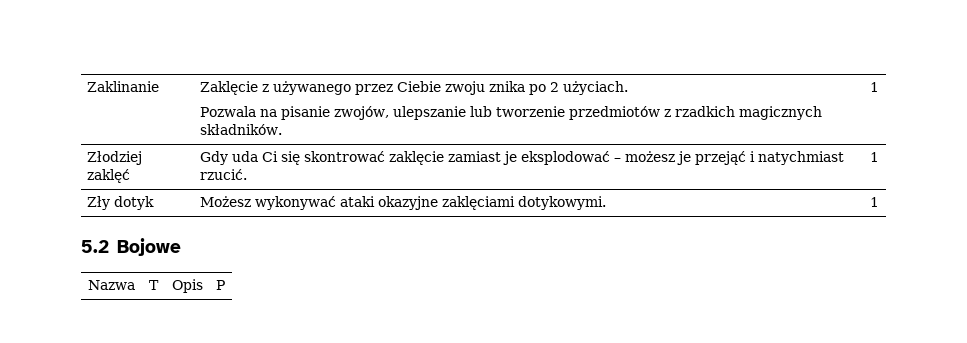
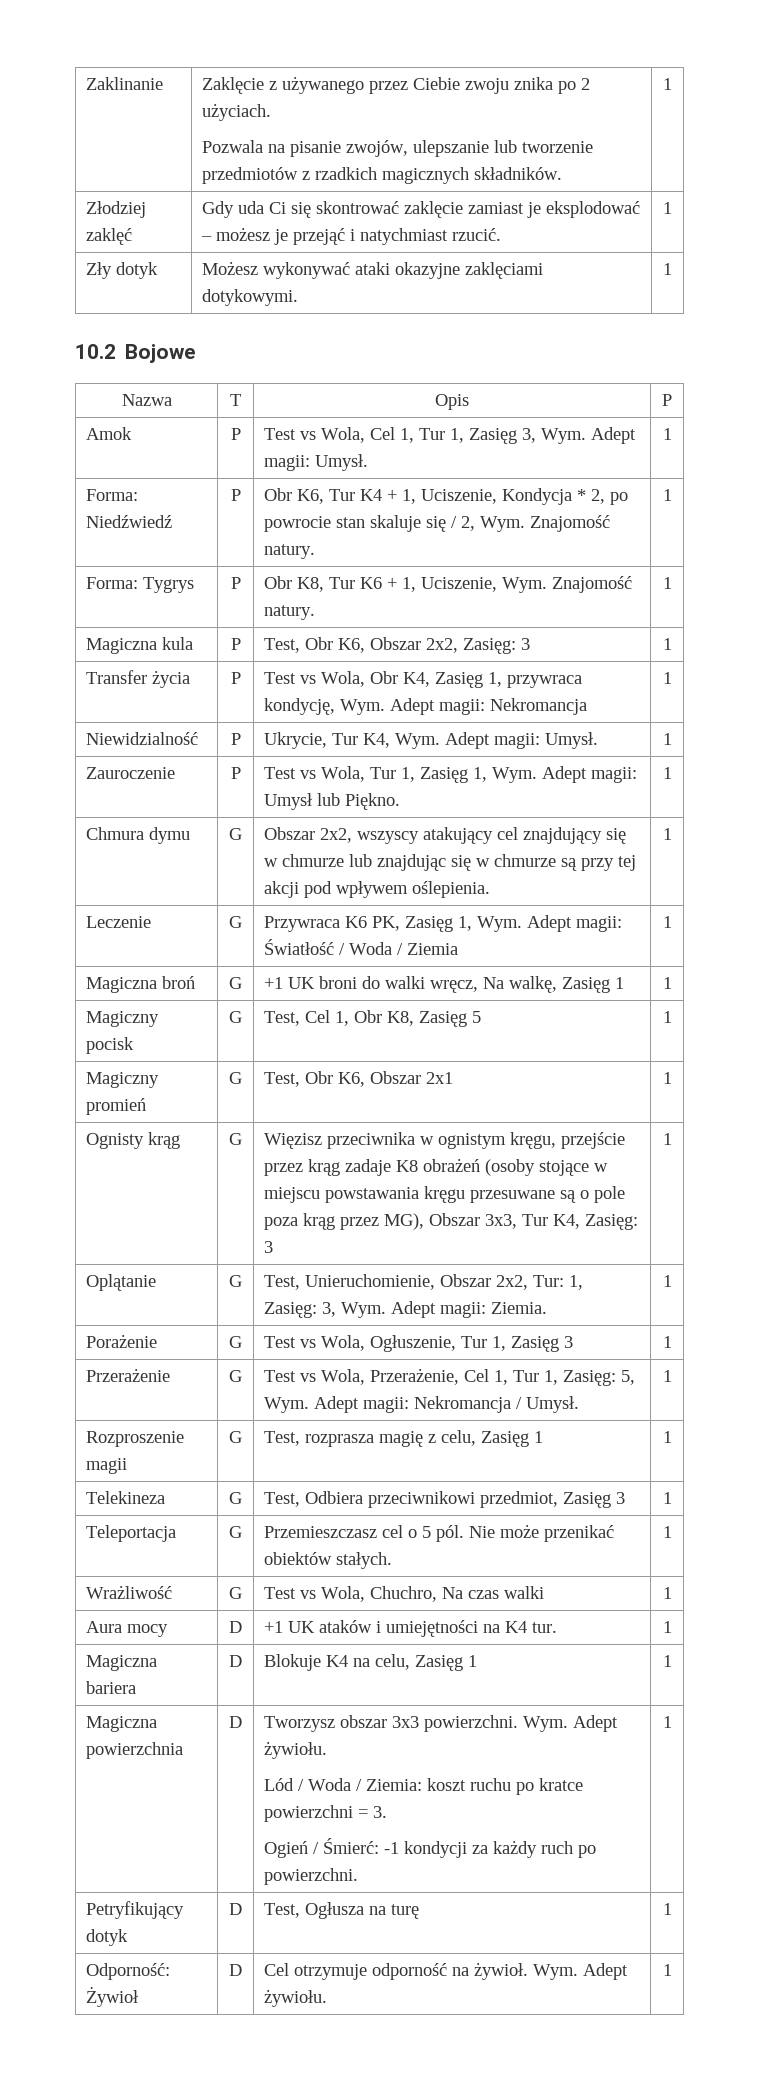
- 5.2 Bojowe
+ 10.2 Bojowe
+ Amok | P | Test vs Wola, Cel 1, Tur 1, Zasięg 3, Wym. Adept magii: Umysł. | 1
+ Forma: Niedźwiedź | P | Obr K6, Tur K4 + 1, Uciszenie, Kondycja * 2, po powrocie stan skaluje się / 2, Wym. Znajomość natury. | 1
+ Forma: Tygrys | P | Obr K8, Tur K6 + 1, Uciszenie, Wym. Znajomość natury. | 1
+ Magiczna kula | P | Test, Obr K6, Obszar 2x2, Zasięg: 3 | 1
+ Transfer życia | P | Test vs Wola, Obr K4, Zasięg 1, przywraca kondycję, Wym. Adept magii: Nekromancja | 1
+ Niewidzialność | P | Ukrycie, Tur K4, Wym. Adept magii: Umysł. | 1
+ Zauroczenie | P | Test vs Wola, Tur 1, Zasięg 1, Wym. Adept magii: Umysł lub Piękno. | 1
+ Chmura dymu | G | Obszar 2x2, wszyscy atakujący cel znajdujący się w chmurze lub znajdując się w chmurze są przy tej akcji pod wpływem oślepienia. | 1
+ Leczenie | G | Przywraca K6 PK, Zasięg 1, Wym. Adept magii: Światłość / Woda / Ziemia | 1
+ Magiczna broń | G | +1 UK broni do walki wręcz, Na walkę, Zasięg 1 | 1
+ Magiczny pocisk | G | Test, Cel 1, Obr K8, Zasięg 5 | 1
+ Magiczny promień | G | Test, Obr K6, Obszar 2x1 | 1
+ Ognisty krąg | G | Więzisz przeciwnika w ognistym kręgu, przejście przez krąg zadaje K8 obrażeń (osoby stojące w miejscu powstawania kręgu przesuwane są o pole poza krąg przez MG), Obszar 3x3, Tur K4, Zasięg: 3 | 1
+ Oplątanie | G | Test, Unieruchomienie, Obszar 2x2, Tur: 1, Zasięg: 3, Wym. Adept magii: Ziemia. | 1
+ Porażenie | G | Test vs Wola, Ogłuszenie, Tur 1, Zasięg 3 | 1
+ Przerażenie | G | Test vs Wola, Przerażenie, Cel 1, Tur 1, Zasięg: 5, Wym. Adept magii: Nekromancja / Umysł. | 1
+ Rozproszenie magii | G | Test, rozprasza magię z celu, Zasięg 1 | 1
+ Telekineza | G | Test, Odbiera przeciwnikowi przedmiot, Zasięg 3 | 1
+ Teleportacja | G | Przemieszczasz cel o 5 pól. Nie może przenikać obiektów stałych. | 1
+ Wrażliwość | G | Test vs Wola, Chuchro, Na czas walki | 1
+ Aura mocy | D | +1 UK ataków i umiejętności na K4 tur. | 1
+ Magiczna bariera | D | Blokuje K4 na celu, Zasięg 1 | 1
+ Magiczna powierzchnia | D | Tworzysz obszar 3x3 powierzchni. Wym. Adept żywiołu.
+ Lód / Woda / Ziemia: koszt ruchu po kratce powierzchni = 3.
+ Ogień / Śmierć: -1 kondycji za każdy ruch po powierzchni. | 1
+ Petryfikujący dotyk | D | Test, Ogłusza na turę | 1
+ Odporność: Żywioł | D | Cel otrzymuje odporność na żywioł. Wym. Adept żywiołu. | 1

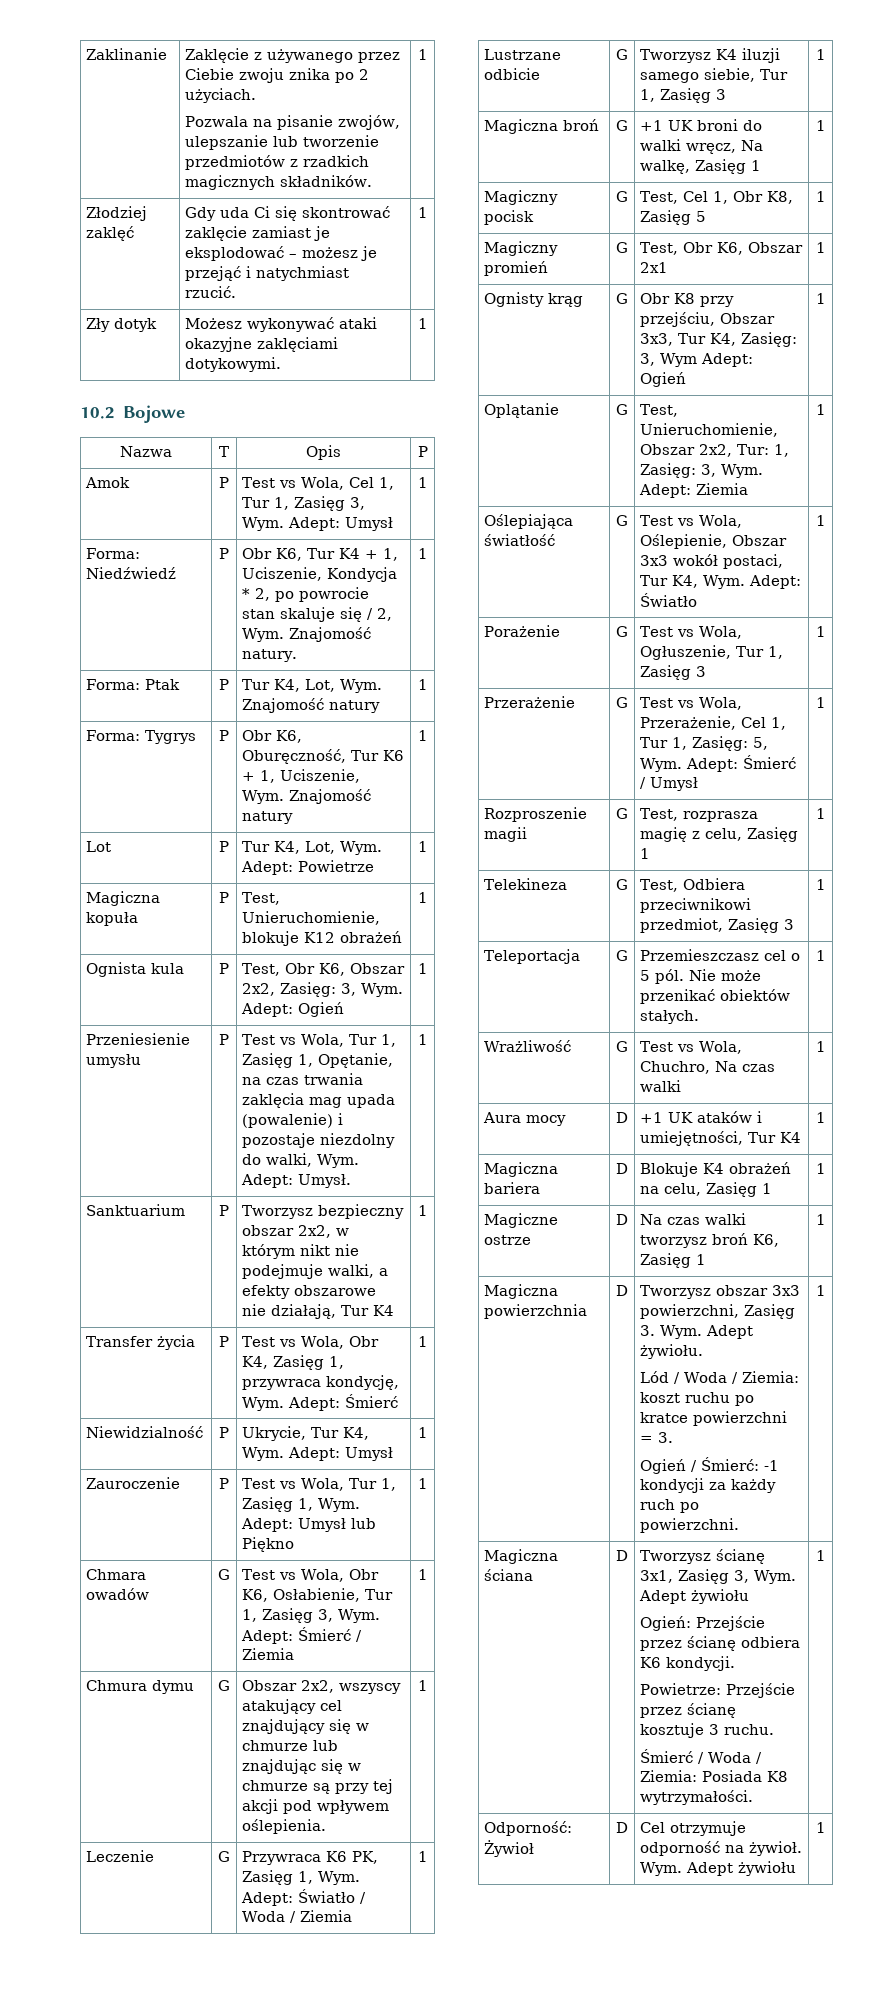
- Amok | P | Test vs Wola, Cel 1, Tur 1, Zasięg 3, Wym. Adept magii: Umysł. | 1
+ Amok | P | Test vs Wola, Cel 1, Tur 1, Zasięg 3, Wym. Adept: Umysł | 1
+ Forma: Ptak | P | Tur K4, Lot, Wym. Znajomość natury | 1
- Forma: Tygrys | P | Obr K8, Tur K6 + 1, Uciszenie, Wym. Znajomość natury. | 1
- Magiczna kula | P | Test, Obr K6, Obszar 2x2, Zasięg: 3 | 1
+ Forma: Tygrys | P | Obr K6, Oburęczność, Tur K6 + 1, Uciszenie, Wym. Znajomość natury | 1
+ Lot | P | Tur K4, Lot, Wym. Adept: Powietrze | 1
+ Magiczna kopuła | P | Test, Unieruchomienie, blokuje K12 obrażeń | 1
+ Ognista kula | P | Test, Obr K6, Obszar 2x2, Zasięg: 3, Wym. Adept: Ogień | 1
+ Przeniesienie umysłu | P | Test vs Wola, Tur 1, Zasięg 1, Opętanie, na czas trwania zaklęcia mag upada (powalenie) i pozostaje niezdolny do walki, Wym. Adept: Umysł. | 1
+ Sanktuarium | P | Tworzysz bezpieczny obszar 2x2, w którym nikt nie podejmuje walki, a efekty obszarowe nie działają, Tur K4 | 1
- Transfer życia | P | Test vs Wola, Obr K4, Zasięg 1, przywraca kondycję, Wym. Adept magii: Nekromancja | 1
+ Transfer życia | P | Test vs Wola, Obr K4, Zasięg 1, przywraca kondycję, Wym. Adept: Śmierć | 1
- Niewidzialność | P | Ukrycie, Tur K4, Wym. Adept magii: Umysł. | 1
+ Niewidzialność | P | Ukrycie, Tur K4, Wym. Adept: Umysł | 1
- Zauroczenie | P | Test vs Wola, Tur 1, Zasięg 1, Wym. Adept magii: Umysł lub Piękno. | 1
+ Zauroczenie | P | Test vs Wola, Tur 1, Zasięg 1, Wym. Adept: Umysł lub Piękno | 1
+ Chmara owadów | G | Test vs Wola, Obr K6, Osłabienie, Tur 1, Zasięg 3, Wym. Adept: Śmierć / Ziemia | 1
- Leczenie | G | Przywraca K6 PK, Zasięg 1, Wym. Adept magii: Światłość / Woda / Ziemia | 1
+ Leczenie | G | Przywraca K6 PK, Zasięg 1, Wym. Adept: Światło / Woda / Ziemia | 1
+ Lustrzane odbicie | G | Tworzysz K4 iluzji samego siebie, Tur 1, Zasięg 3 | 1
- Ognisty krąg | G | Więzisz przeciwnika w ognistym kręgu, przejście przez krąg zadaje K8 obrażeń (osoby stojące w miejscu powstawania kręgu przesuwane są o pole poza krąg przez MG), Obszar 3x3, Tur K4, Zasięg: 3 | 1
+ Ognisty krąg | G | Obr K8 przy przejściu, Obszar 3x3, Tur K4, Zasięg: 3, Wym Adept: Ogień | 1
- Oplątanie | G | Test, Unieruchomienie, Obszar 2x2, Tur: 1, Zasięg: 3, Wym. Adept magii: Ziemia. | 1
+ Oplątanie | G | Test, Unieruchomienie, Obszar 2x2, Tur: 1, Zasięg: 3, Wym. Adept: Ziemia | 1
+ Oślepiająca światłość | G | Test vs Wola, Oślepienie, Obszar 3x3 wokół postaci, Tur K4, Wym. Adept: Światło | 1
- Przerażenie | G | Test vs Wola, Przerażenie, Cel 1, Tur 1, Zasięg: 5, Wym. Adept magii: Nekromancja / Umysł. | 1
+ Przerażenie | G | Test vs Wola, Przerażenie, Cel 1, Tur 1, Zasięg: 5, Wym. Adept: Śmierć / Umysł | 1
- Aura mocy | D | +1 UK ataków i umiejętności na K4 tur. | 1
+ Aura mocy | D | +1 UK ataków i umiejętności, Tur K4 | 1
- Magiczna bariera | D | Blokuje K4 na celu, Zasięg 1 | 1
+ Magiczna bariera | D | Blokuje K4 obrażeń na celu, Zasięg 1 | 1
+ Magiczne ostrze | D | Na czas walki tworzysz broń K6, Zasięg 1 | 1
- Magiczna powierzchnia | D | Tworzysz obszar 3x3 powierzchni. Wym. Adept żywiołu.
+ Magiczna powierzchnia | D | Tworzysz obszar 3x3 powierzchni, Zasięg 3. Wym. Adept żywiołu.
- Petryfikujący dotyk | D | Test, Ogłusza na turę | 1
+ Magiczna ściana | D | Tworzysz ścianę 3x1, Zasięg 3, Wym. Adept żywiołu
+ Ogień: Przejście przez ścianę odbiera K6 kondycji.
+ Powietrze: Przejście przez ścianę kosztuje 3 ruchu.
+ Śmierć / Woda / Ziemia: Posiada K8 wytrzymałości. | 1
- Odporność: Żywioł | D | Cel otrzymuje odporność na żywioł. Wym. Adept żywiołu. | 1
+ Odporność: Żywioł | D | Cel otrzymuje odporność na żywioł. Wym. Adept żywiołu | 1

